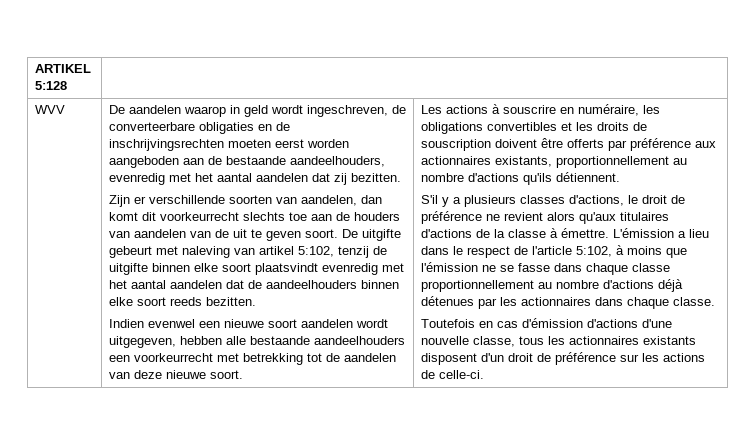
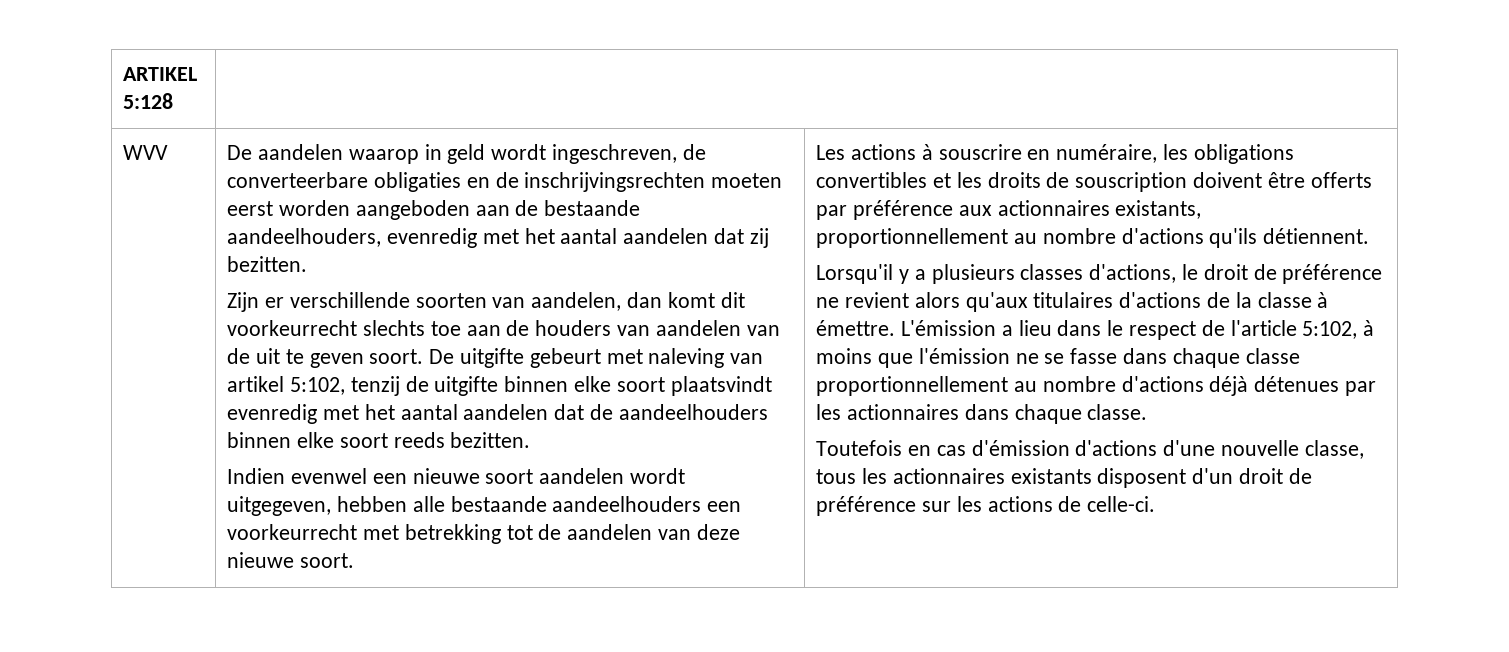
- S'il y a plusieurs classes d'actions, le droit de préférence ne revient alors qu'aux titulaires d'actions de la classe à émettre.
+ Lorsqu'il y a plusieurs classes d'actions, le droit de préférence ne revient alors qu'aux titulaires d'actions de la classe à émettre.

